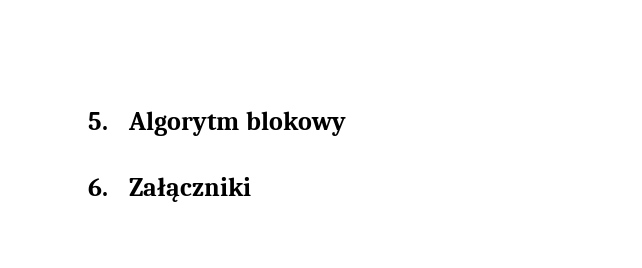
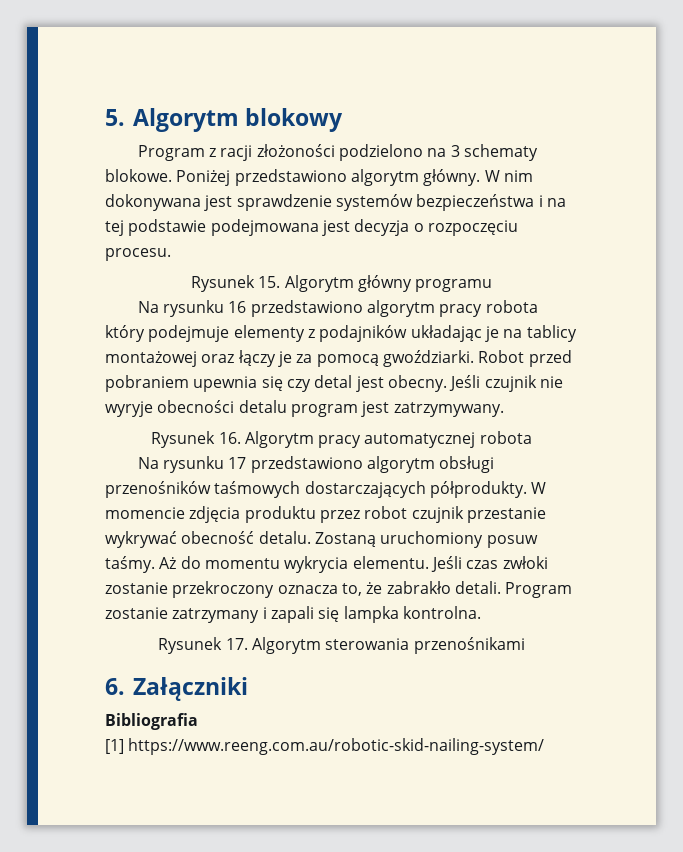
+ Program z racji złożoności podzielono na 3 schematy blokowe. Poniżej przedstawiono algorytm główny. W nim dokonywana jest sprawdzenie systemów bezpieczeństwa i na tej podstawie podejmowana jest decyzja o rozpoczęciu procesu.
+ Rysunek 15. Algorytm główny programu
+ Na rysunku 16 przedstawiono algorytm pracy robota który podejmuje elementy z podajników układając je na tablicy montażowej oraz łączy je za pomocą gwoździarki. Robot przed pobraniem upewnia się czy detal jest obecny. Jeśli czujnik nie wyryje obecności detalu program jest zatrzymywany.
+ Rysunek 16. Algorytm pracy automatycznej robota
+ Na rysunku 17 przedstawiono algorytm obsługi przenośników taśmowych dostarczających półprodukty. W momencie zdjęcia produktu przez robot czujnik przestanie wykrywać obecność detalu. Zostaną uruchomiony posuw taśmy. Aż do momentu wykrycia elementu. Jeśli czas zwłoki zostanie przekroczony oznacza to, że zabrakło detali. Program zostanie zatrzymany i zapali się lampka kontrolna.
+ Rysunek 17. Algorytm sterowania przenośnikami
+ Bibliografia
+ [1] https://www.reeng.com.au/robotic-skid-nailing-system/

